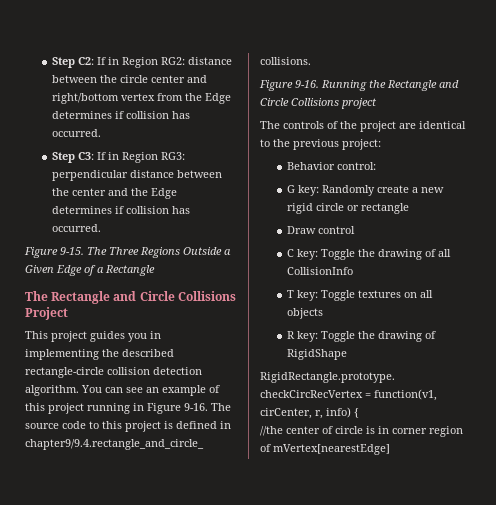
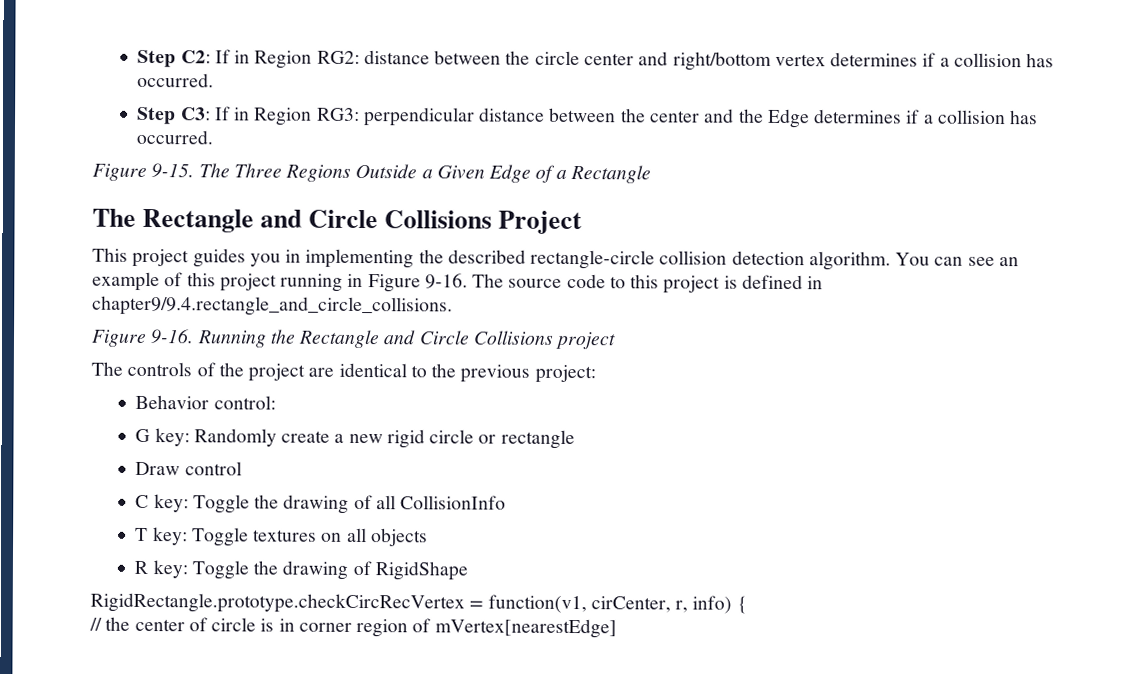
- Step C2: If in Region RG2: distance between the circle center and right/bottom vertex from the Edge determines if collision has occurred.
+ Step C2: If in Region RG2: distance between the circle center and right/bottom vertex determines if a collision has occurred.
- Step C3: If in Region RG3: perpendicular distance between the center and the Edge determines if collision has occurred.
+ Step C3: If in Region RG3: perpendicular distance between the center and the Edge determines if a collision has occurred.
- //the center of circle is in corner region of mVertex[nearestEdge]
+ // the center of circle is in corner region of mVertex[nearestEdge]

